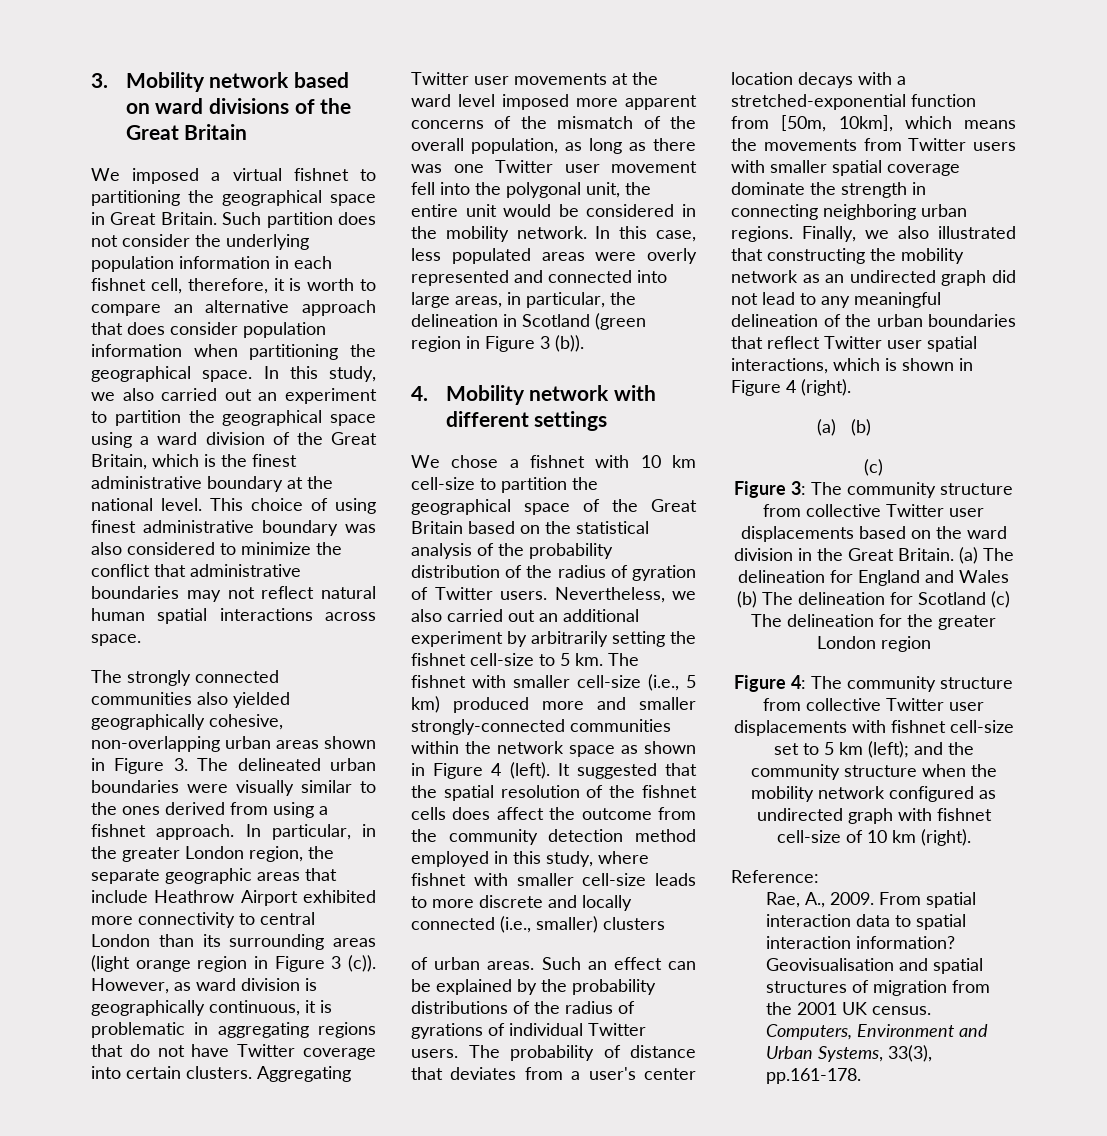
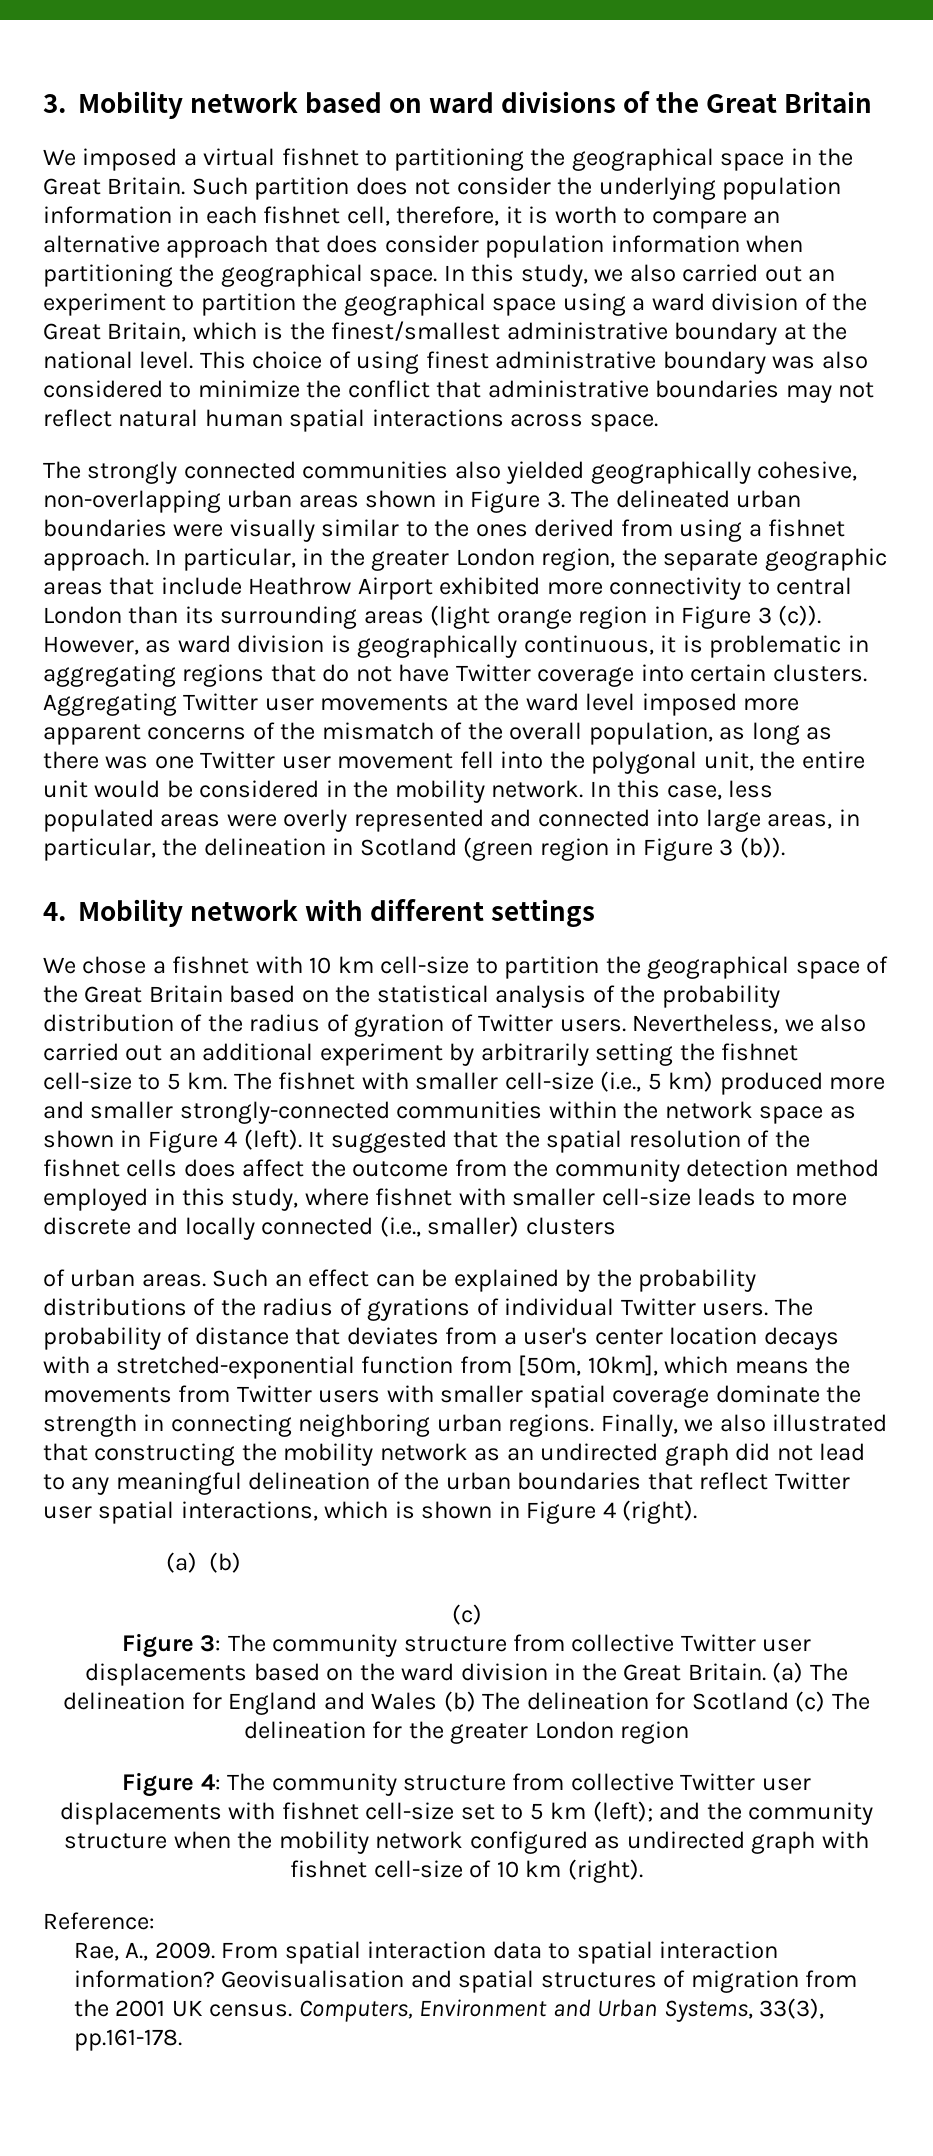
- We imposed a virtual fishnet to partitioning the geographical space in Great Britain.
+ We imposed a virtual fishnet to partitioning the geographical space in the Great Britain.
- In this study, we also carried out an experiment to partition the geographical space using a ward division of the Great Britain, which is the finest administrative boundary at the national level.
+ In this study, we also carried out an experiment to partition the geographical space using a ward division of the Great Britain, which is the finest/smallest administrative boundary at the national level.

